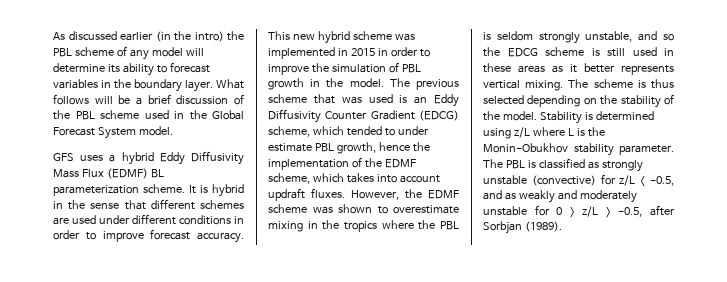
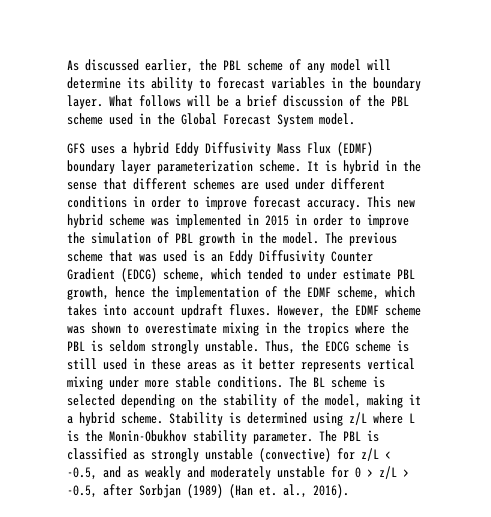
- As discussed earlier (in the intro) the PBL scheme of any model will determine its ability to forecast variables in the boundary layer.
+ As discussed earlier, the PBL scheme of any model will determine its ability to forecast variables in the boundary layer.
- GFS uses a hybrid Eddy Diffusivity Mass Flux (EDMF) BL parameterization scheme.
+ GFS uses a hybrid Eddy Diffusivity Mass Flux (EDMF) boundary layer parameterization scheme.
- However, the EDMF scheme was shown to overestimate mixing in the tropics where the PBL is seldom strongly unstable, and so the EDCG scheme is still used in these areas as it better represents vertical mixing. The scheme is thus selected depending on the stability of the model.
+ However, the EDMF scheme was shown to overestimate mixing in the tropics where the PBL is seldom strongly unstable. Thus, the EDCG scheme is still used in these areas as it better represents vertical mixing under more stable conditions. The BL scheme is selected depending on the stability of the model, making it a hybrid scheme.
- The PBL is classified as strongly unstable (convective) for z/L < -0.5, and as weakly and moderately unstable for 0 > z/L > -0.5, after Sorbjan (1989).
+ The PBL is classified as strongly unstable (convective) for z/L < -0.5, and as weakly and moderately unstable for 0 > z/L > -0.5, after Sorbjan (1989) (Han et. al., 2016).

